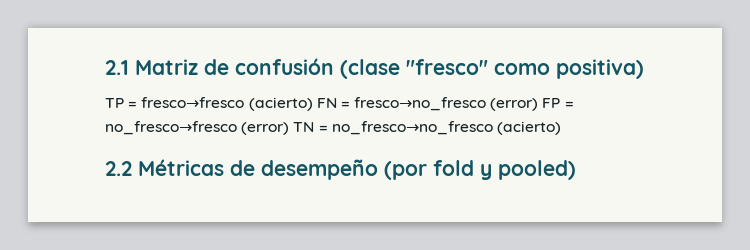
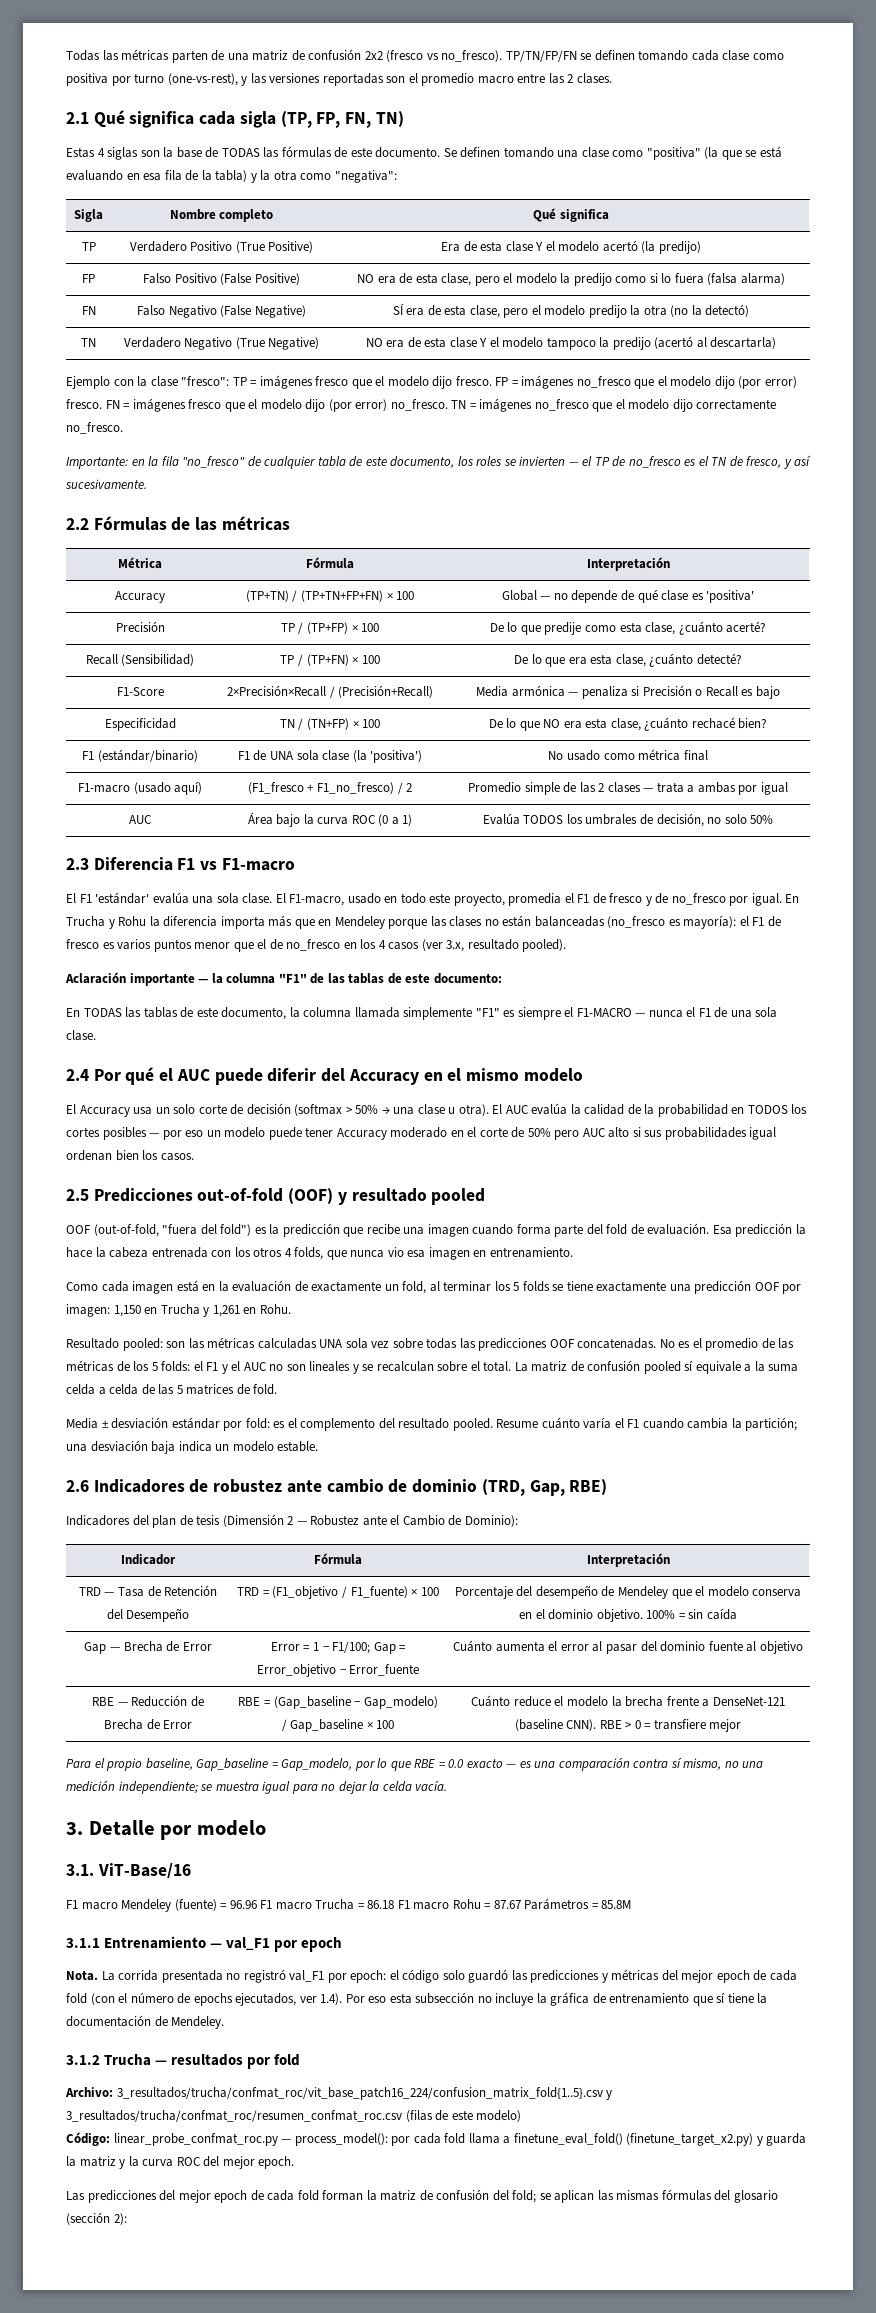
- 2.1 Matriz de confusión (clase "fresco" como positiva)
- TP = fresco→fresco (acierto) FN = fresco→no_fresco (error) FP = no_fresco→fresco (error) TN = no_fresco→no_fresco (acierto)
- 2.2 Métricas de desempeño (por fold y pooled)
+ Todas las métricas parten de una matriz de confusión 2x2 (fresco vs no_fresco). TP/TN/FP/FN se definen tomando cada clase como positiva por turno (one-vs-rest), y las versiones reportadas son el promedio macro entre las 2 clases.
+ 2.1 Qué significa cada sigla (TP, FP, FN, TN)
+ Estas 4 siglas son la base de TODAS las fórmulas de este documento. Se definen tomando una clase como "positiva" (la que se está evaluando en esa fila de la tabla) y la otra como "negativa":
+ Sigla | Nombre completo | Qué significa
+ TP | Verdadero Positivo (True Positive) | Era de esta clase Y el modelo acertó (la predijo)
+ FP | Falso Positivo (False Positive) | NO era de esta clase, pero el modelo la predijo como si lo fuera (falsa alarma)
+ FN | Falso Negativo (False Negative) | SÍ era de esta clase, pero el modelo predijo la otra (no la detectó)
+ TN | Verdadero Negativo (True Negative) | NO era de esta clase Y el modelo tampoco la predijo (acertó al descartarla)
+ Ejemplo con la clase "fresco": TP = imágenes fresco que el modelo dijo fresco. FP = imágenes no_fresco que el modelo dijo (por error) fresco. FN = imágenes fresco que el modelo dijo (por error) no_fresco. TN = imágenes no_fresco que el modelo dijo correctamente no_fresco.
+ Importante: en la fila "no_fresco" de cualquier tabla de este documento, los roles se invierten — el TP de no_fresco es el TN de fresco, y así sucesivamente.
+ 2.2 Fórmulas de las métricas
+ Métrica | Fórmula | Interpretación
+ Accuracy | (TP+TN) / (TP+TN+FP+FN) × 100 | Global — no depende de qué clase es 'positiva'
+ Precisión | TP / (TP+FP) × 100 | De lo que predije como esta clase, ¿cuánto acerté?
+ Recall (Sensibilidad) | TP / (TP+FN) × 100 | De lo que era esta clase, ¿cuánto detecté?
+ F1-Score | 2×Precisión×Recall / (Precisión+Recall) | Media armónica — penaliza si Precisión o Recall es bajo
+ Especificidad | TN / (TN+FP) × 100 | De lo que NO era esta clase, ¿cuánto rechacé bien?
+ F1 (estándar/binario) | F1 de UNA sola clase (la 'positiva') | No usado como métrica final
+ F1-macro (usado aquí) | (F1_fresco + F1_no_fresco) / 2 | Promedio simple de las 2 clases — trata a ambas por igual
+ AUC | Área bajo la curva ROC (0 a 1) | Evalúa TODOS los umbrales de decisión, no solo 50%
+ 2.3 Diferencia F1 vs F1-macro
+ El F1 'estándar' evalúa una sola clase. El F1-macro, usado en todo este proyecto, promedia el F1 de fresco y de no_fresco por igual. En Trucha y Rohu la diferencia importa más que en Mendeley porque las clases no están balanceadas (no_fresco es mayoría): el F1 de fresco es varios puntos menor que el de no_fresco en los 4 casos (ver 3.x, resultado pooled).
+ Aclaración importante — la columna "F1" de las tablas de este documento:
+ En TODAS las tablas de este documento, la columna llamada simplemente "F1" es siempre el F1-MACRO — nunca el F1 de una sola clase.
+ 2.4 Por qué el AUC puede diferir del Accuracy en el mismo modelo
+ El Accuracy usa un solo corte de decisión (softmax > 50% → una clase u otra). El AUC evalúa la calidad de la probabilidad en TODOS los cortes posibles — por eso un modelo puede tener Accuracy moderado en el corte de 50% pero AUC alto si sus probabilidades igual ordenan bien los casos.
+ 2.5 Predicciones out-of-fold (OOF) y resultado pooled
+ OOF (out-of-fold, "fuera del fold") es la predicción que recibe una imagen cuando forma parte del fold de evaluación. Esa predicción la hace la cabeza entrenada con los otros 4 folds, que nunca vio esa imagen en entrenamiento.
+ Como cada imagen está en la evaluación de exactamente un fold, al terminar los 5 folds se tiene exactamente una predicción OOF por imagen: 1,150 en Trucha y 1,261 en Rohu.
+ Resultado pooled: son las métricas calculadas UNA sola vez sobre todas las predicciones OOF concatenadas. No es el promedio de las métricas de los 5 folds: el F1 y el AUC no son lineales y se recalculan sobre el total. La matriz de confusión pooled sí equivale a la suma celda a celda de las 5 matrices de fold.
+ Media ± desviación estándar por fold: es el complemento del resultado pooled. Resume cuánto varía el F1 cuando cambia la partición; una desviación baja indica un modelo estable.
+ 2.6 Indicadores de robustez ante cambio de dominio (TRD, Gap, RBE)
+ Indicadores del plan de tesis (Dimensión 2 — Robustez ante el Cambio de Dominio):
+ Indicador | Fórmula | Interpretación
+ TRD — Tasa de Retención del Desempeño | TRD = (F1_objetivo / F1_fuente) × 100 | Porcentaje del desempeño de Mendeley que el modelo conserva en el dominio objetivo. 100% = sin caída
+ Gap — Brecha de Error | Error = 1 − F1/100; Gap = Error_objetivo − Error_fuente | Cuánto aumenta el error al pasar del dominio fuente al objetivo
+ RBE — Reducción de Brecha de Error | RBE = (Gap_baseline − Gap_modelo) / Gap_baseline × 100 | Cuánto reduce el modelo la brecha frente a DenseNet-121 (baseline CNN). RBE > 0 = transfiere mejor
+ Para el propio baseline, Gap_baseline = Gap_modelo, por lo que RBE = 0.0 exacto — es una comparación contra sí mismo, no una medición independiente; se muestra igual para no dejar la celda vacía.
+ 3. Detalle por modelo
+ 3.1. ViT-Base/16
+ F1 macro Mendeley (fuente) = 96.96 F1 macro Trucha = 86.18 F1 macro Rohu = 87.67 Parámetros = 85.8M
+ 3.1.1 Entrenamiento — val_F1 por epoch
+ Nota. La corrida presentada no registró val_F1 por epoch: el código solo guardó las predicciones y métricas del mejor epoch de cada fold (con el número de epochs ejecutados, ver 1.4). Por eso esta subsección no incluye la gráfica de entrenamiento que sí tiene la documentación de Mendeley.
+ 3.1.2 Trucha — resultados por fold
+ Archivo: 3_resultados/trucha/confmat_roc/vit_base_patch16_224/confusion_matrix_fold{1..5}.csv y 3_resultados/trucha/confmat_roc/resumen_confmat_roc.csv (filas de este modelo)
+ Código: linear_probe_confmat_roc.py — process_model(): por cada fold llama a finetune_eval_fold() (finetune_target_x2.py) y guarda la matriz y la curva ROC del mejor epoch.
+ Las predicciones del mejor epoch de cada fold forman la matriz de confusión del fold; se aplican las mismas fórmulas del glosario (sección 2):

